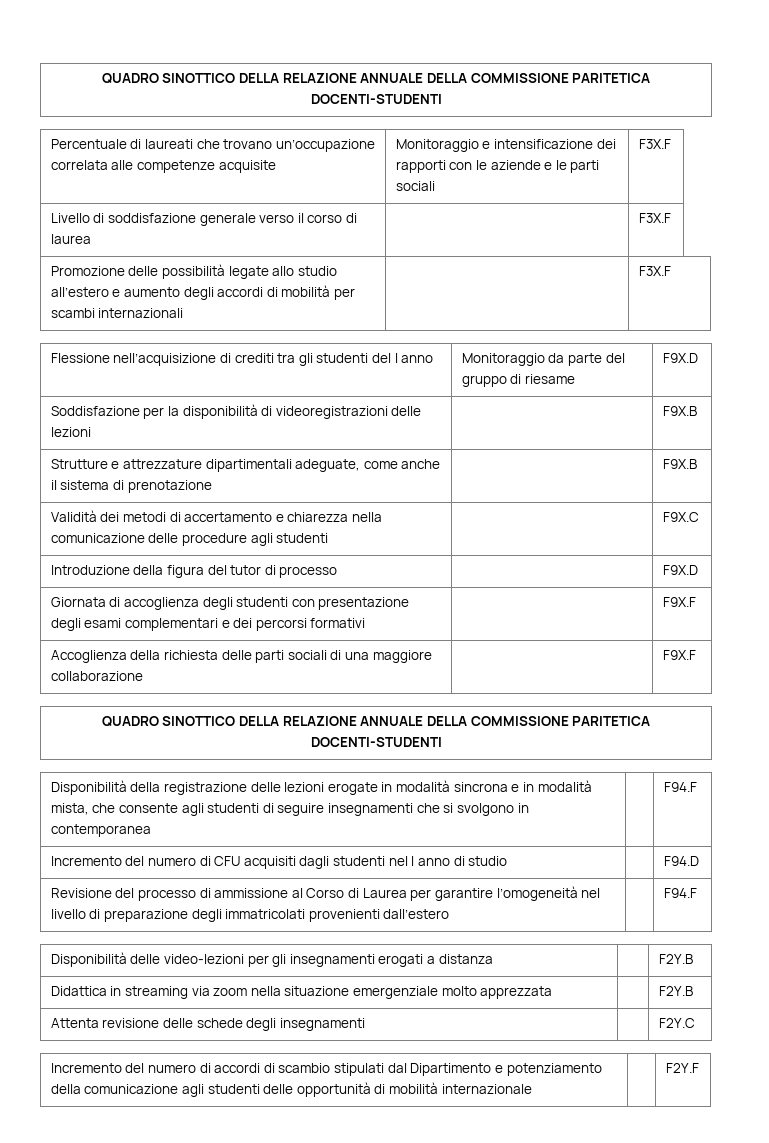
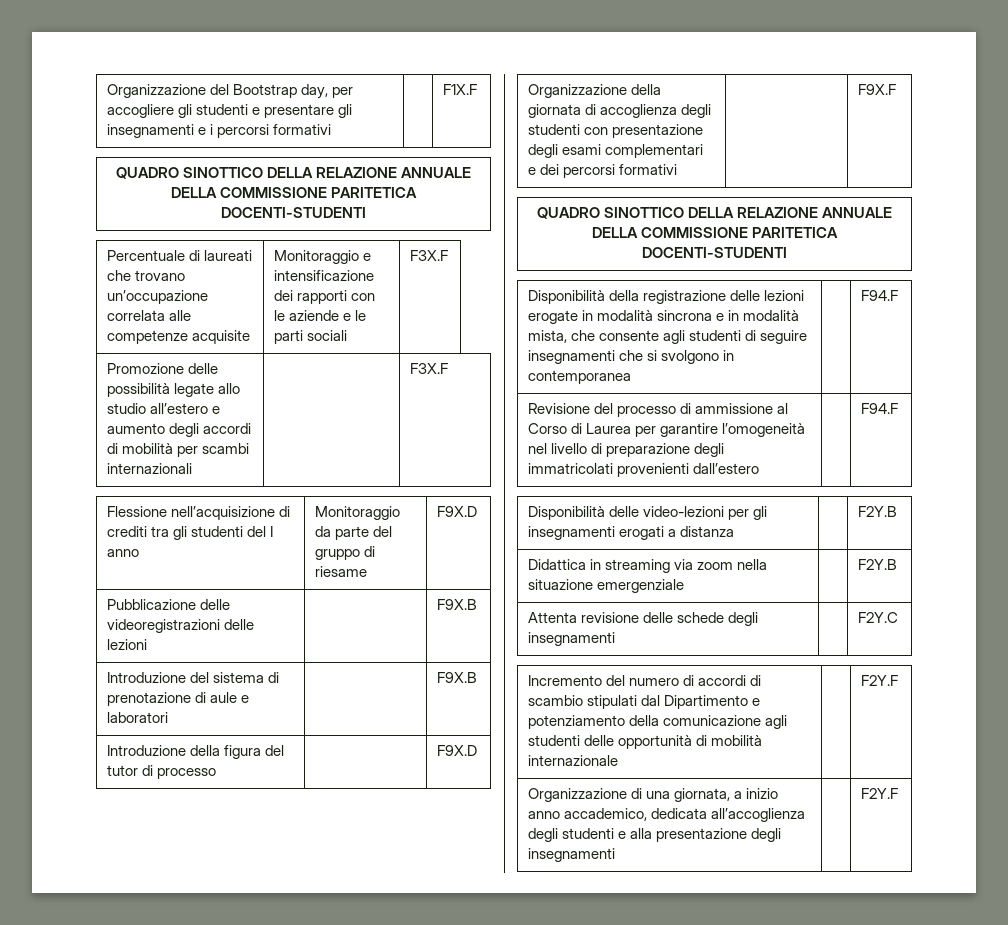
+ Organizzazione del Bootstrap day, per accogliere gli studenti e presentare gli insegnamenti e i percorsi formativi | | F1X.F
- Livello di soddisfazione generale verso il corso di laurea | | F3X.F
- Soddisfazione per la disponibilità di videoregistrazioni delle lezioni | | F9X.B
+ Pubblicazione delle videoregistrazioni delle lezioni | | F9X.B
- Strutture e attrezzature dipartimentali adeguate, come anche il sistema di prenotazione | | F9X.B
- Validità dei metodi di accertamento e chiarezza nella comunicazione delle procedure agli studenti | | F9X.C
+ Introduzione del sistema di prenotazione di aule e laboratori | | F9X.B
- Giornata di accoglienza degli studenti con presentazione degli esami complementari e dei percorsi formativi | | F9X.F
+ Organizzazione della giornata di accoglienza degli studenti con presentazione degli esami complementari e dei percorsi formativi | | F9X.F
- Accoglienza della richiesta delle parti sociali di una maggiore collaborazione | | F9X.F
- Incremento del numero di CFU acquisiti dagli studenti nel I anno di studio | | F94.D
- Didattica in streaming via zoom nella situazione emergenziale molto apprezzata | | F2Y.B
+ Didattica in streaming via zoom nella situazione emergenziale | | F2Y.B
+ Organizzazione di una giornata, a inizio anno accademico, dedicata all’accoglienza degli studenti e alla presentazione degli insegnamenti | | F2Y.F

